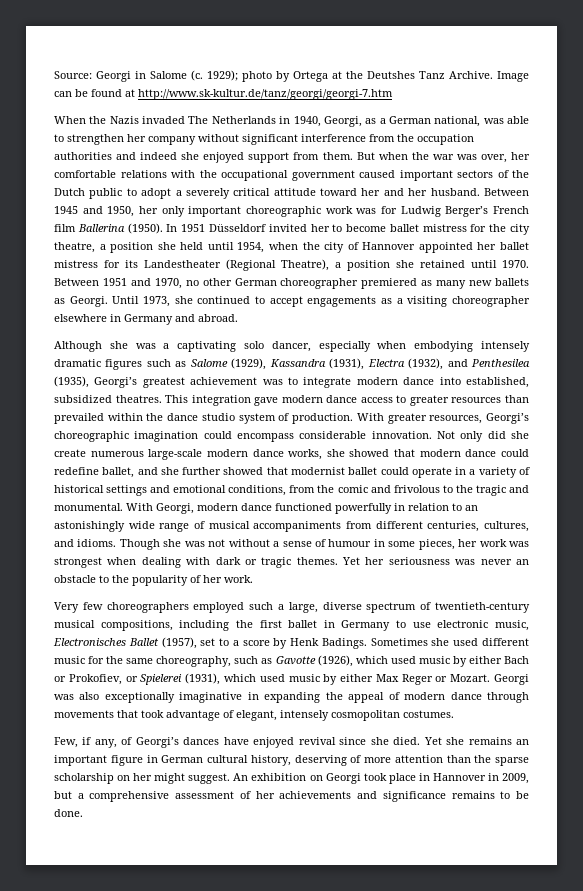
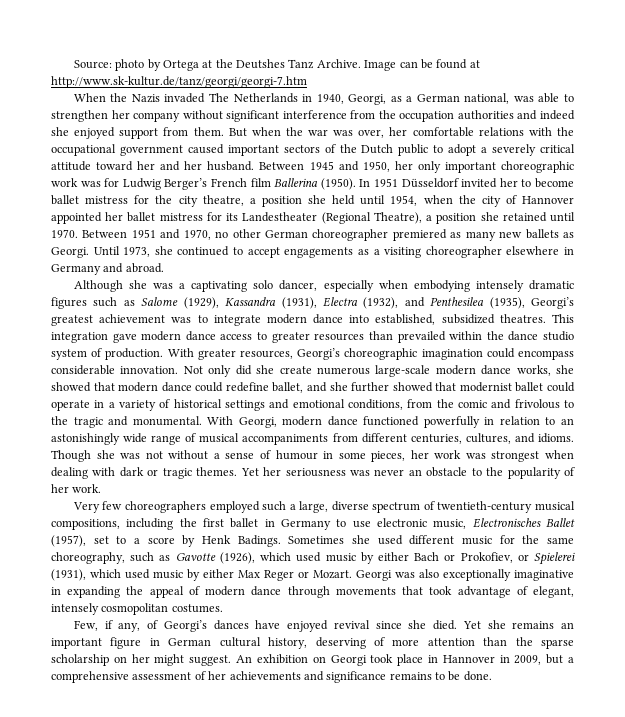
- Source: Georgi in Salome (c. 1929); photo by Ortega at the Deutshes Tanz Archive.
+ Source: photo by Ortega at the Deutshes Tanz Archive.

